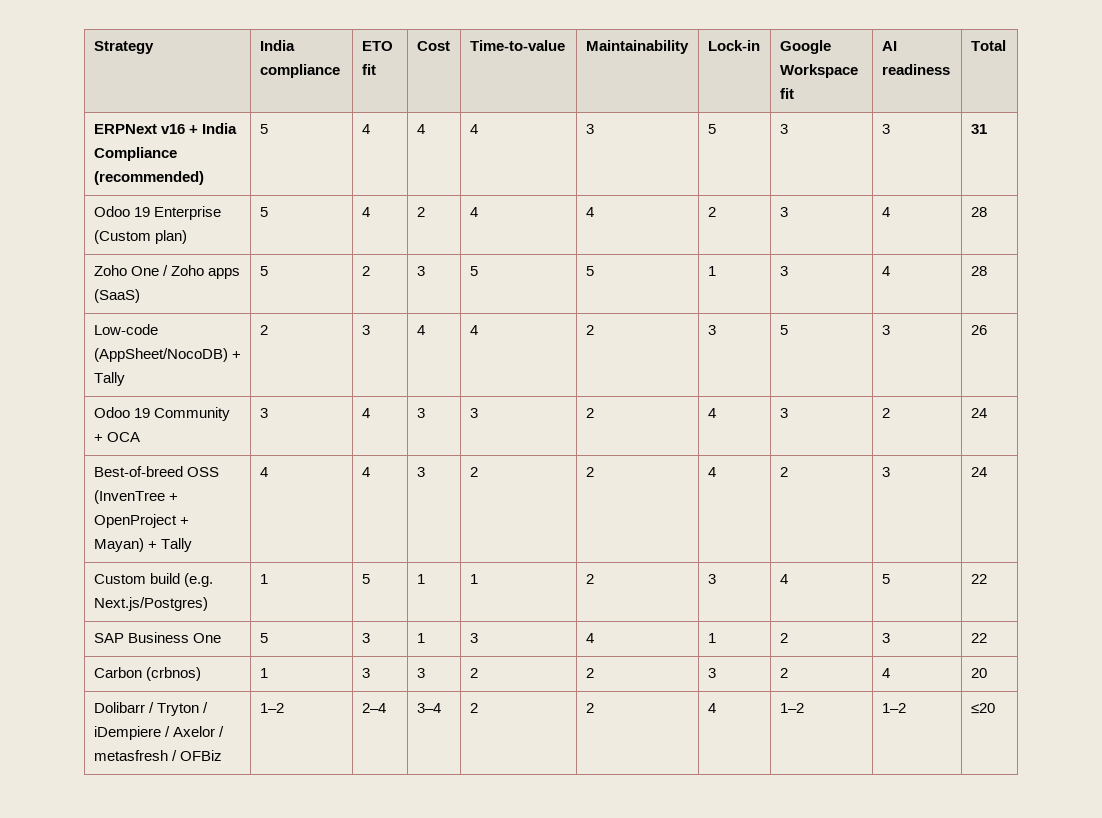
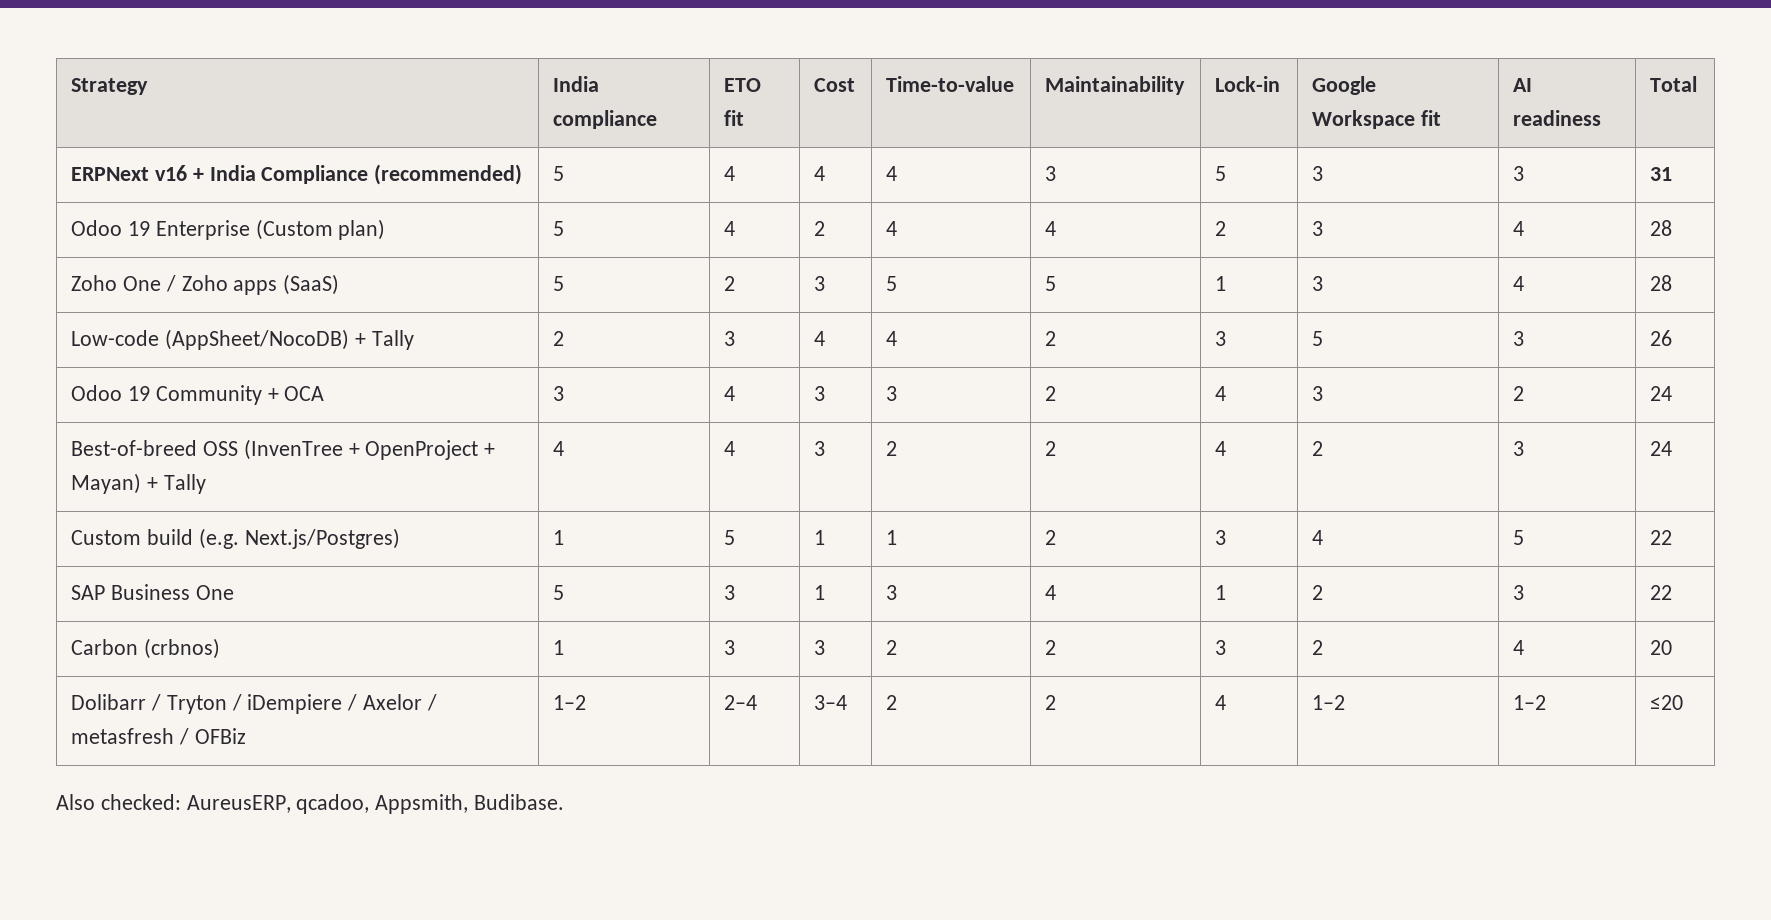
+ Also checked: AureusERP, qcadoo, Appsmith, Budibase.

